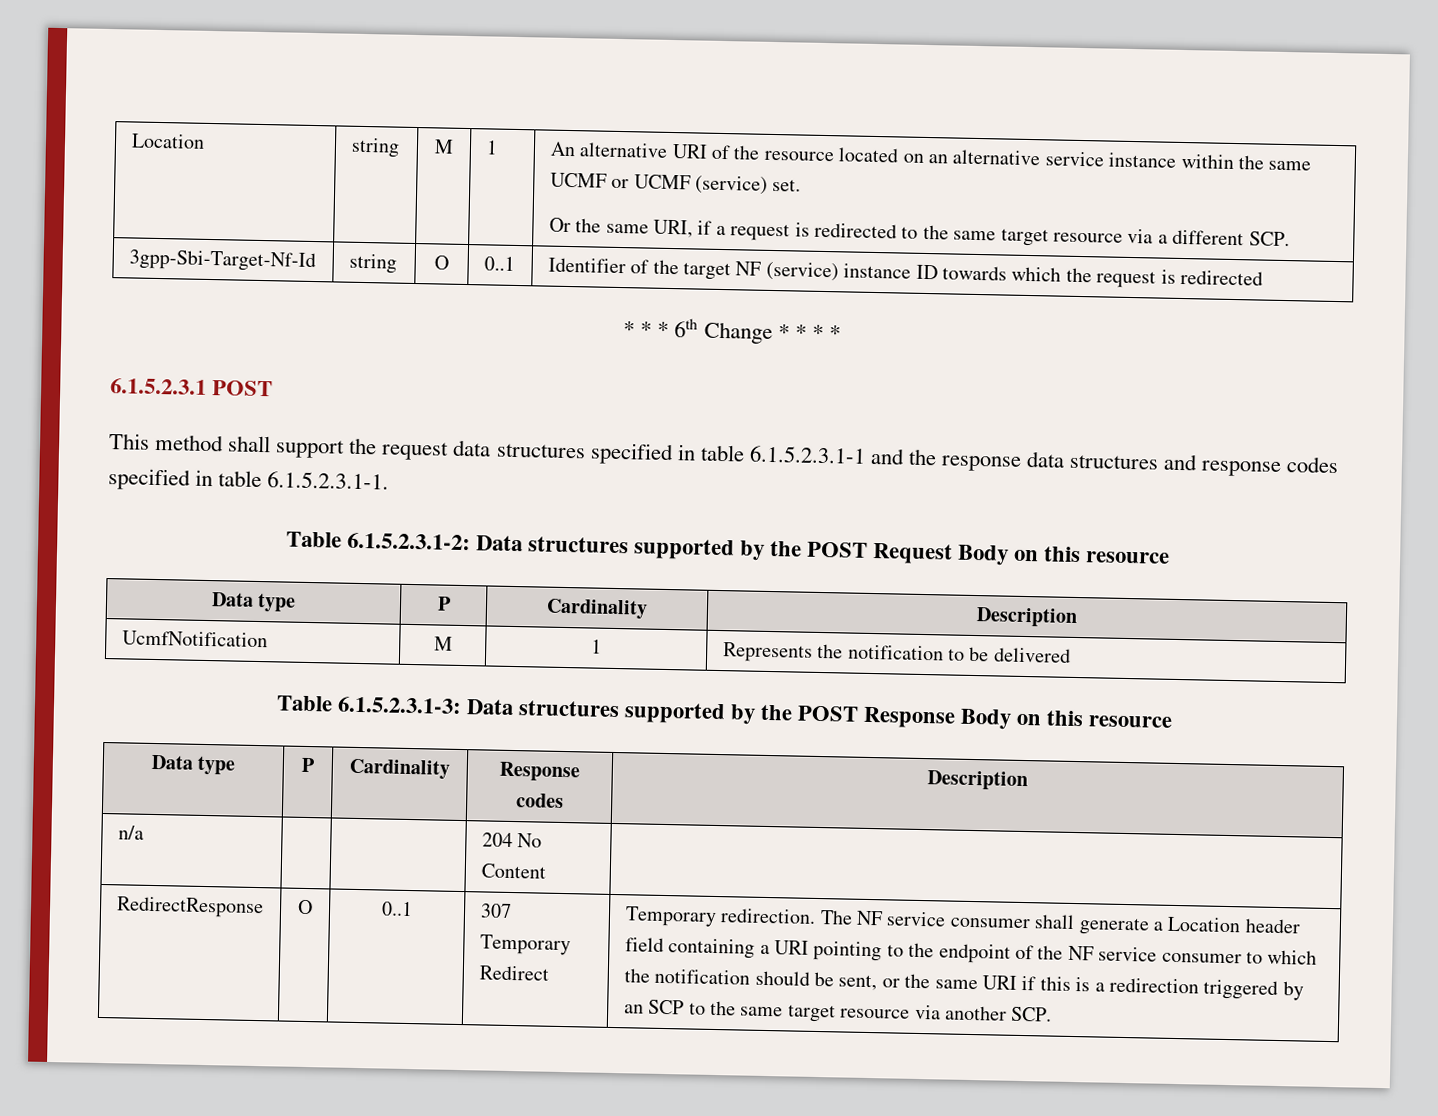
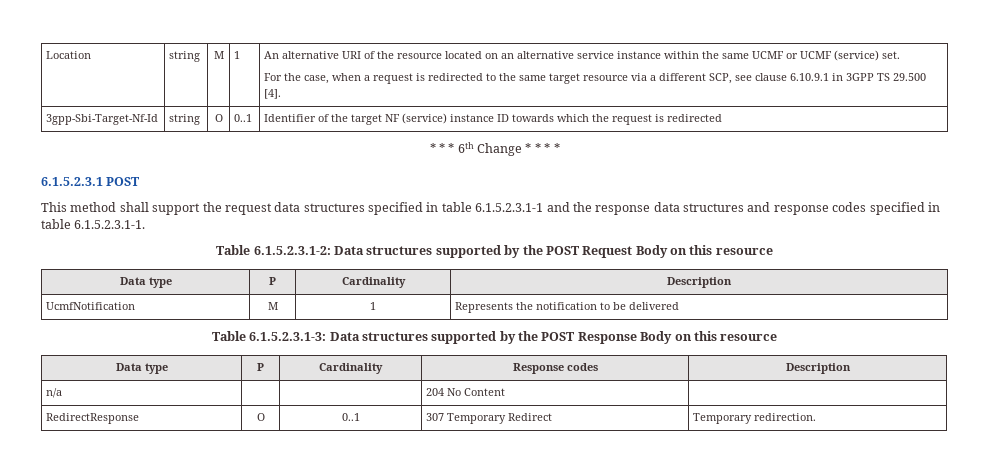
- Or the same URI, if a request is redirected to the same target resource via a different SCP.
+ For the case, when a request is redirected to the same target resource via a different SCP, see clause 6.10.9.1 in 3GPP TS 29.500 [4].
- The NF service consumer shall generate a Location header field containing a URI pointing to the endpoint of the NF service consumer to which the notification should be sent, or the same URI if this is a redirection triggered by an SCP to the same target resource via another SCP.

